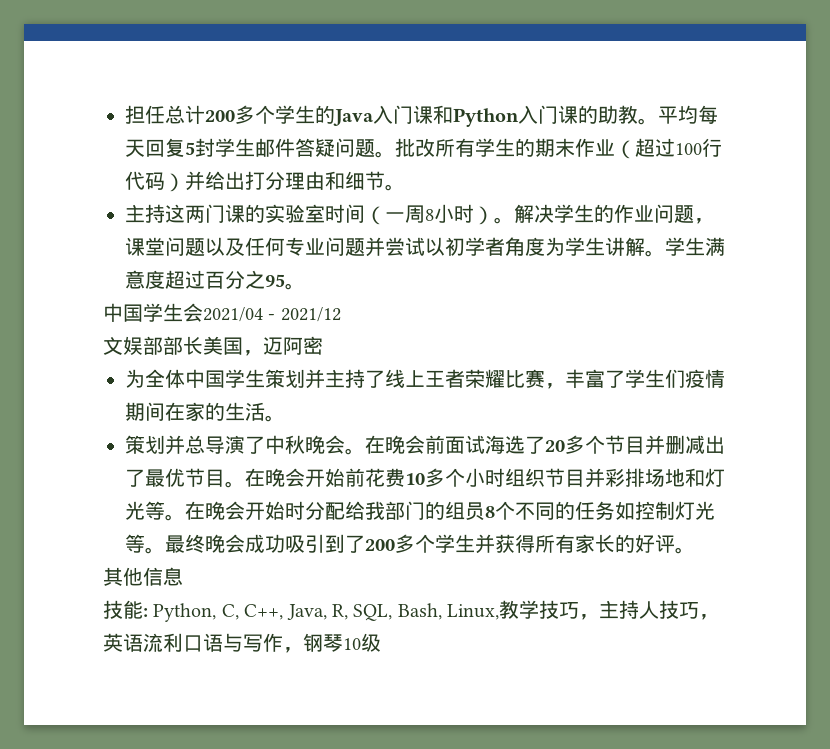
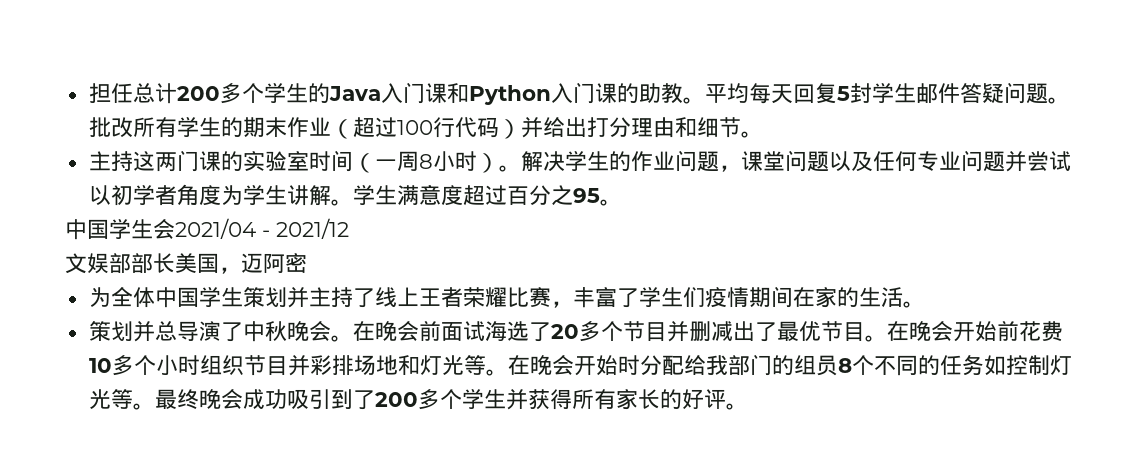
- 其他信息
- 技能: Python, C, C++, Java, R, SQL, Bash, Linux,教学技巧，主持人技巧，英语流利口语与写作，钢琴10级

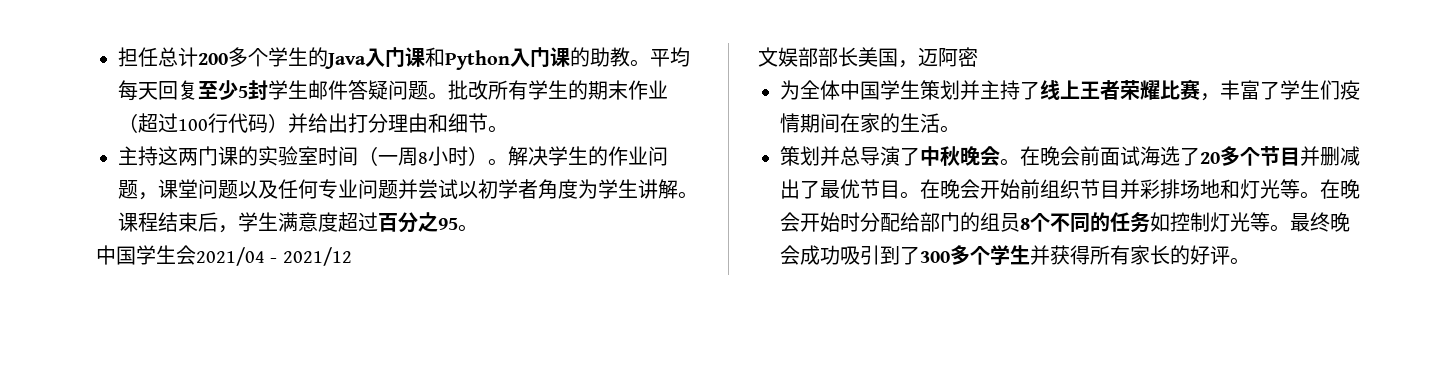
- 平均每天回复5封学生邮件答疑问题。
+ 平均每天回复至少5封学生邮件答疑问题。
- 学生满意度超过百分之95。
+ 课程结束后，学生满意度超过百分之95。
- 在晚会开始前花费10多个小时组织节目并彩排场地和灯光等。
+ 在晚会开始前组织节目并彩排场地和灯光等。
- 在晚会开始时分配给我部门的组员8个不同的任务如控制灯光等。
+ 在晚会开始时分配给部门的组员8个不同的任务如控制灯光等。
- 最终晚会成功吸引到了200多个学生并获得所有家长的好评。
+ 最终晚会成功吸引到了300多个学生并获得所有家长的好评。

